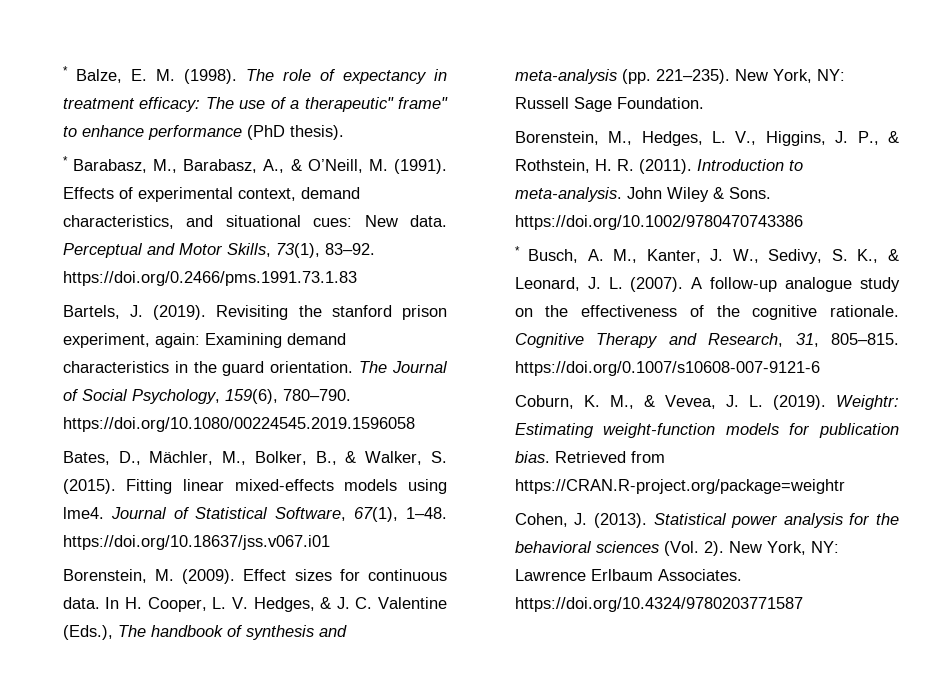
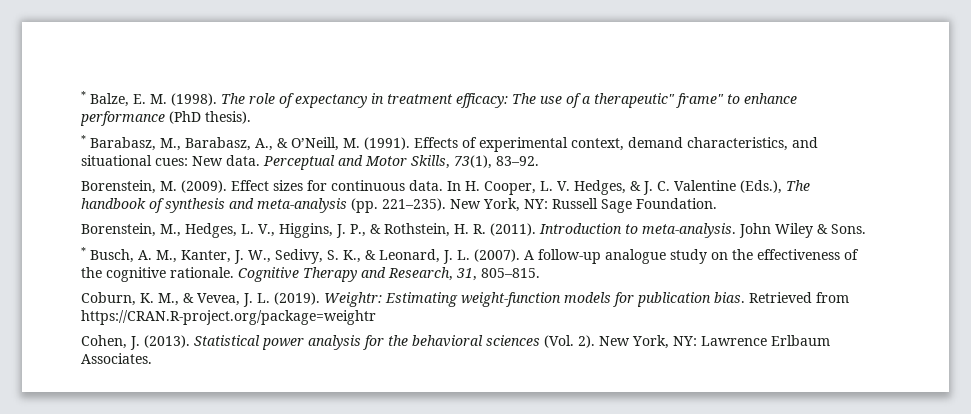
- Perceptual and Motor Skills, 73(1), 83–92. https://doi.org/0.2466/pms.1991.73.1.83
- Bartels, J. (2019). Revisiting the stanford prison experiment, again: Examining demand characteristics in the guard orientation. The Journal of Social Psychology, 159(6), 780–790. https://doi.org/10.1080/00224545.2019.1596058
- Bates, D., Mächler, M., Bolker, B., & Walker, S. (2015). Fitting linear mixed-effects models using lme4. Journal of Statistical Software, 67(1), 1–48. https://doi.org/10.18637/jss.v067.i01
+ Perceptual and Motor Skills, 73(1), 83–92.
- John Wiley & Sons. https://doi.org/10.1002/9780470743386
+ John Wiley & Sons.
- Cognitive Therapy and Research, 31, 805–815. https://doi.org/0.1007/s10608-007-9121-6
+ Cognitive Therapy and Research, 31, 805–815.
- New York, NY: Lawrence Erlbaum Associates. https://doi.org/10.4324/9780203771587
+ New York, NY: Lawrence Erlbaum Associates.

